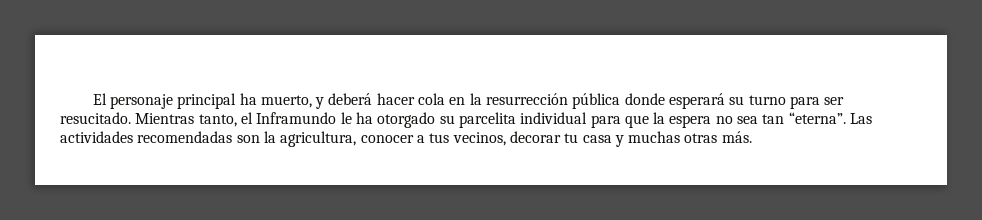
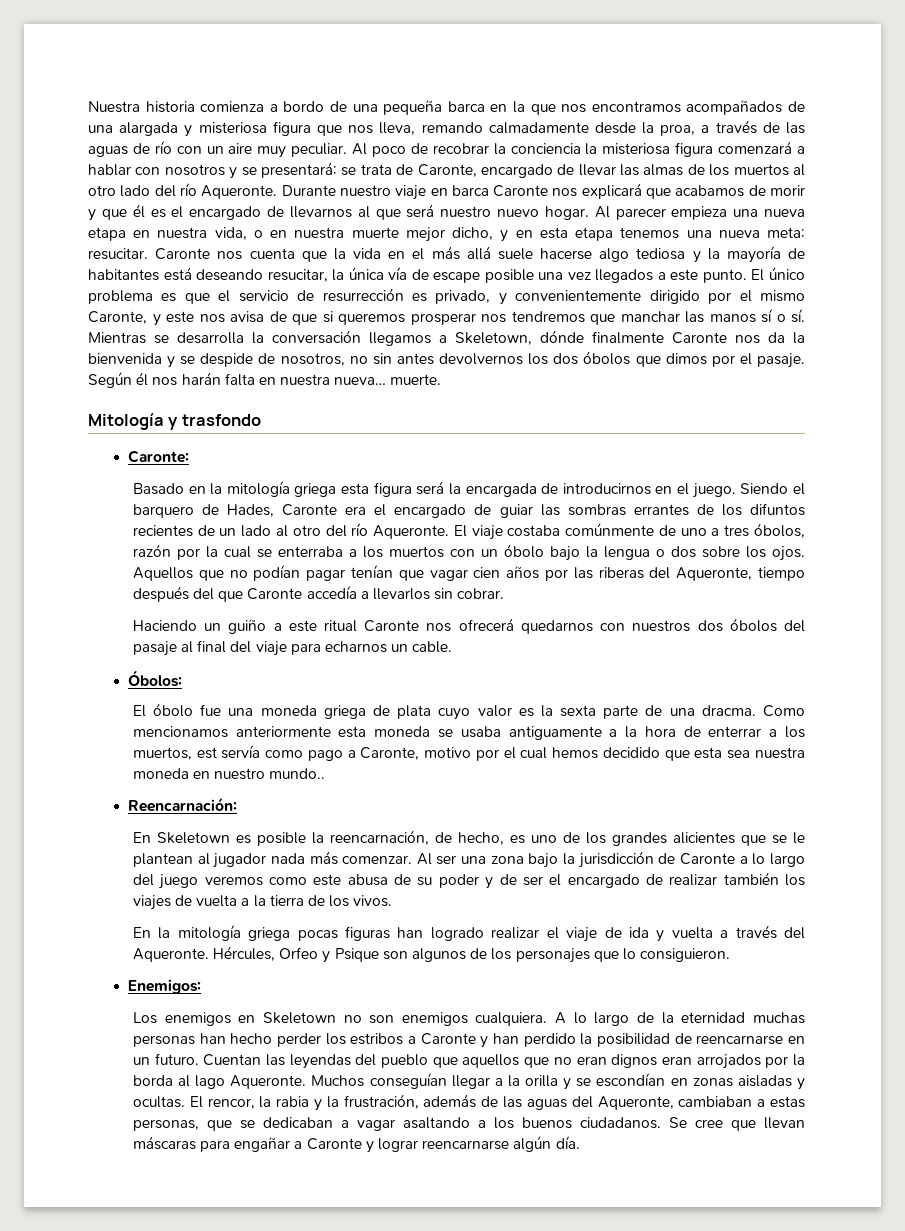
- El personaje principal ha muerto, y deberá hacer cola en la resurrección pública donde esperará su turno para ser resucitado. Mientras tanto, el Inframundo le ha otorgado su parcelita individual para que la espera no sea tan “eterna”. Las actividades recomendadas son la agricultura, conocer a tus vecinos, decorar tu casa y muchas otras más.
+ Nuestra historia comienza a bordo de una pequeña barca en la que nos encontramos acompañados de una alargada y misteriosa figura que nos lleva, remando calmadamente desde la proa, a través de las aguas de río con un aire muy peculiar. Al poco de recobrar la conciencia la misteriosa figura comenzará a hablar con nosotros y se presentará: se trata de Caronte, encargado de llevar las almas de los muertos al otro lado del río Aqueronte. Durante nuestro viaje en barca Caronte nos explicará que acabamos de morir y que él es el encargado de llevarnos al que será nuestro nuevo hogar. Al parecer empieza una nueva etapa en nuestra vida, o en nuestra muerte mejor dicho, y en esta etapa tenemos una nueva meta: resucitar. Caronte nos cuenta que la vida en el más allá suele hacerse algo tediosa y la mayoría de habitantes está deseando resucitar, la única vía de escape posible una vez llegados a este punto. El único problema es que el servicio de resurrección es privado, y convenientemente dirigido por el mismo Caronte, y este nos avisa de que si queremos prosperar nos tendremos que manchar las manos sí o sí. Mientras se desarrolla la conversación llegamos a Skeletown, dónde finalmente Caronte nos da la bienvenida y se despide de nosotros, no sin antes devolvernos los dos óbolos que dimos por el pasaje. Según él nos harán falta en nuestra nueva… muerte.
+ Mitología y trasfondo
+ Caronte:
+ Basado en la mitología griega esta figura será la encargada de introducirnos en el juego. Siendo el barquero de Hades, Caronte era el encargado de guiar las sombras errantes de los difuntos recientes de un lado al otro del río Aqueronte. El viaje costaba comúnmente de uno a tres óbolos, razón por la cual se enterraba a los muertos con un óbolo bajo la lengua o dos sobre los ojos. Aquellos que no podían pagar tenían que vagar cien años por las riberas del Aqueronte, tiempo después del que Caronte accedía a llevarlos sin cobrar.
+ Haciendo un guiño a este ritual Caronte nos ofrecerá quedarnos con nuestros dos óbolos del pasaje al final del viaje para echarnos un cable.
+ Óbolos:
+ El óbolo fue una moneda griega de plata cuyo valor es la sexta parte de una dracma. Como mencionamos anteriormente esta moneda se usaba antiguamente a la hora de enterrar a los muertos, est servía como pago a Caronte, motivo por el cual hemos decidido que esta sea nuestra moneda en nuestro mundo..
+ Reencarnación:
+ En Skeletown es posible la reencarnación, de hecho, es uno de los grandes alicientes que se le plantean al jugador nada más comenzar. Al ser una zona bajo la jurisdicción de Caronte a lo largo del juego veremos como este abusa de su poder y de ser el encargado de realizar también los viajes de vuelta a la tierra de los vivos.
+ En la mitología griega pocas figuras han logrado realizar el viaje de ida y vuelta a través del Aqueronte. Hércules, Orfeo y Psique son algunos de los personajes que lo consiguieron.
+ Enemigos:
+ Los enemigos en Skeletown no son enemigos cualquiera. A lo largo de la eternidad muchas personas han hecho perder los estribos a Caronte y han perdido la posibilidad de reencarnarse en un futuro. Cuentan las leyendas del pueblo que aquellos que no eran dignos eran arrojados por la borda al lago Aqueronte. Muchos conseguían llegar a la orilla y se escondían en zonas aisladas y ocultas. El rencor, la rabia y la frustración, además de las aguas del Aqueronte, cambiaban a estas personas, que se dedicaban a vagar asaltando a los buenos ciudadanos. Se cree que llevan máscaras para engañar a Caronte y lograr reencarnarse algún día.

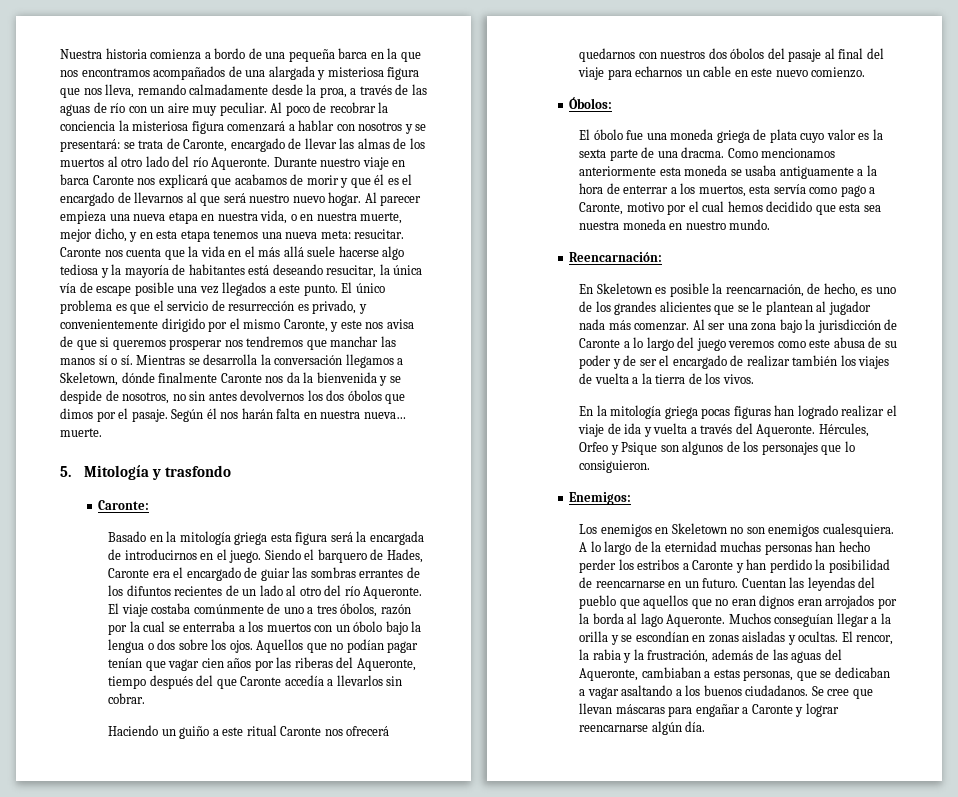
- Al parecer empieza una nueva etapa en nuestra vida, o en nuestra muerte mejor dicho, y en esta etapa tenemos una nueva meta: resucitar.
+ Al parecer empieza una nueva etapa en nuestra vida, o en nuestra muerte, mejor dicho, y en esta etapa tenemos una nueva meta: resucitar.
- Mitología y trasfondo
+ 5. Mitología y trasfondo
- Haciendo un guiño a este ritual Caronte nos ofrecerá quedarnos con nuestros dos óbolos del pasaje al final del viaje para echarnos un cable.
+ Haciendo un guiño a este ritual Caronte nos ofrecerá quedarnos con nuestros dos óbolos del pasaje al final del viaje para echarnos un cable en este nuevo comienzo.
- Como mencionamos anteriormente esta moneda se usaba antiguamente a la hora de enterrar a los muertos, est servía como pago a Caronte, motivo por el cual hemos decidido que esta sea nuestra moneda en nuestro mundo..
+ Como mencionamos anteriormente esta moneda se usaba antiguamente a la hora de enterrar a los muertos, esta servía como pago a Caronte, motivo por el cual hemos decidido que esta sea nuestra moneda en nuestro mundo.
- Los enemigos en Skeletown no son enemigos cualquiera.
+ Los enemigos en Skeletown no son enemigos cualesquiera.

